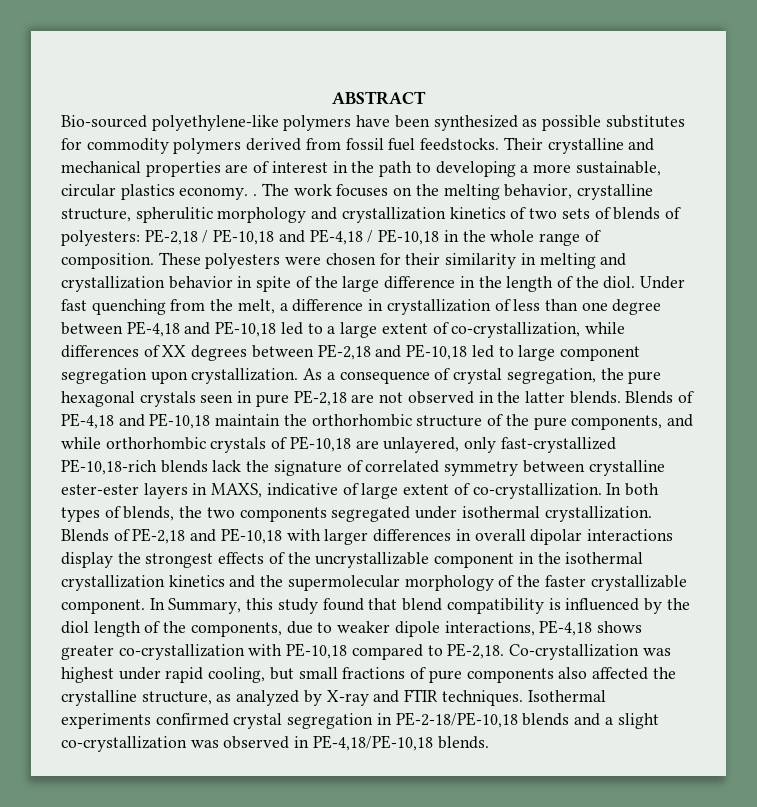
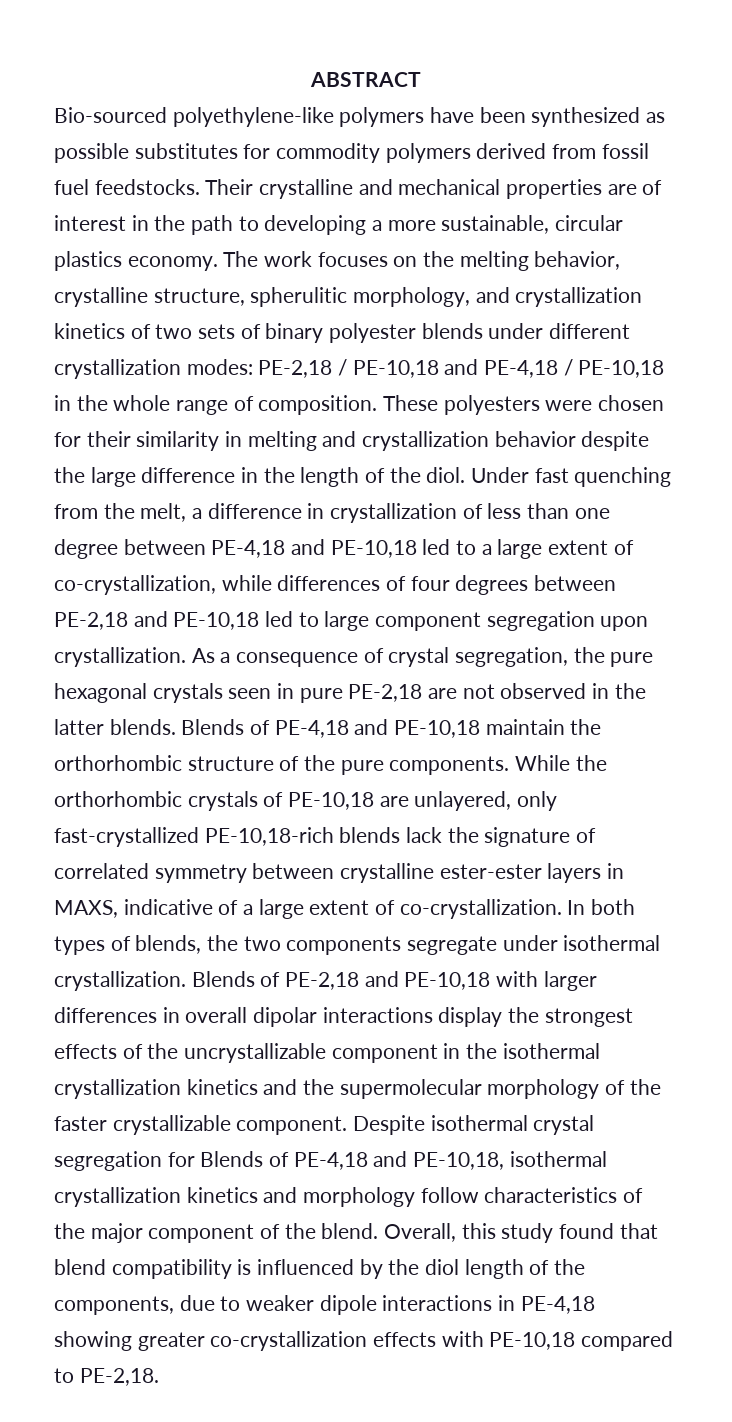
- Their crystalline and mechanical properties are of interest in the path to developing a more sustainable, circular plastics economy. .
+ Their crystalline and mechanical properties are of interest in the path to developing a more sustainable, circular plastics economy.
- The work focuses on the melting behavior, crystalline structure, spherulitic morphology and crystallization kinetics of two sets of blends of polyesters: PE-2,18 / PE-10,18 and PE-4,18 / PE-10,18 in the whole range of composition.
+ The work focuses on the melting behavior, crystalline structure, spherulitic morphology, and crystallization kinetics of two sets of binary polyester blends under different crystallization modes: PE-2,18 / PE-10,18 and PE-4,18 / PE-10,18 in the whole range of composition.
- These polyesters were chosen for their similarity in melting and crystallization behavior in spite of the large difference in the length of the diol.
+ These polyesters were chosen for their similarity in melting and crystallization behavior despite the large difference in the length of the diol.
- Under fast quenching from the melt, a difference in crystallization of less than one degree between PE-4,18 and PE-10,18 led to a large extent of co-crystallization, while differences of XX degrees between PE-2,18 and PE-10,18 led to large component segregation upon crystallization.
+ Under fast quenching from the melt, a difference in crystallization of less than one degree between PE-4,18 and PE-10,18 led to a large extent of co-crystallization, while differences of four degrees between PE-2,18 and PE-10,18 led to large component segregation upon crystallization.
- Blends of PE-4,18 and PE-10,18 maintain the orthorhombic structure of the pure components, and while orthorhombic crystals of PE-10,18 are unlayered, only fast-crystallized PE-10,18-rich blends lack the signature of correlated symmetry between crystalline ester-ester layers in MAXS, indicative of large extent of co-crystallization.
+ Blends of PE-4,18 and PE-10,18 maintain the orthorhombic structure of the pure components. While the orthorhombic crystals of PE-10,18 are unlayered, only fast-crystallized PE-10,18-rich blends lack the signature of correlated symmetry between crystalline ester-ester layers in MAXS, indicative of a large extent of co-crystallization.
- In both types of blends, the two components segregated under isothermal crystallization.
+ In both types of blends, the two components segregate under isothermal crystallization.
- In Summary, this study found that blend compatibility is influenced by the diol length of the components, due to weaker dipole interactions, PE-4,18 shows greater co-crystallization with PE-10,18 compared to PE-2,18. Co-crystallization was highest under rapid cooling, but small fractions of pure components also affected the crystalline structure, as analyzed by X-ray and FTIR techniques. Isothermal experiments confirmed crystal segregation in PE-2-18/PE-10,18 blends and a slight co-crystallization was observed in PE-4,18/PE-10,18 blends.
+ Despite isothermal crystal segregation for Blends of PE-4,18 and PE-10,18, isothermal crystallization kinetics and morphology follow characteristics of the major component of the blend. Overall, this study found that blend compatibility is influenced by the diol length of the components, due to weaker dipole interactions in PE-4,18 showing greater co-crystallization effects with PE-10,18 compared to PE-2,18.

